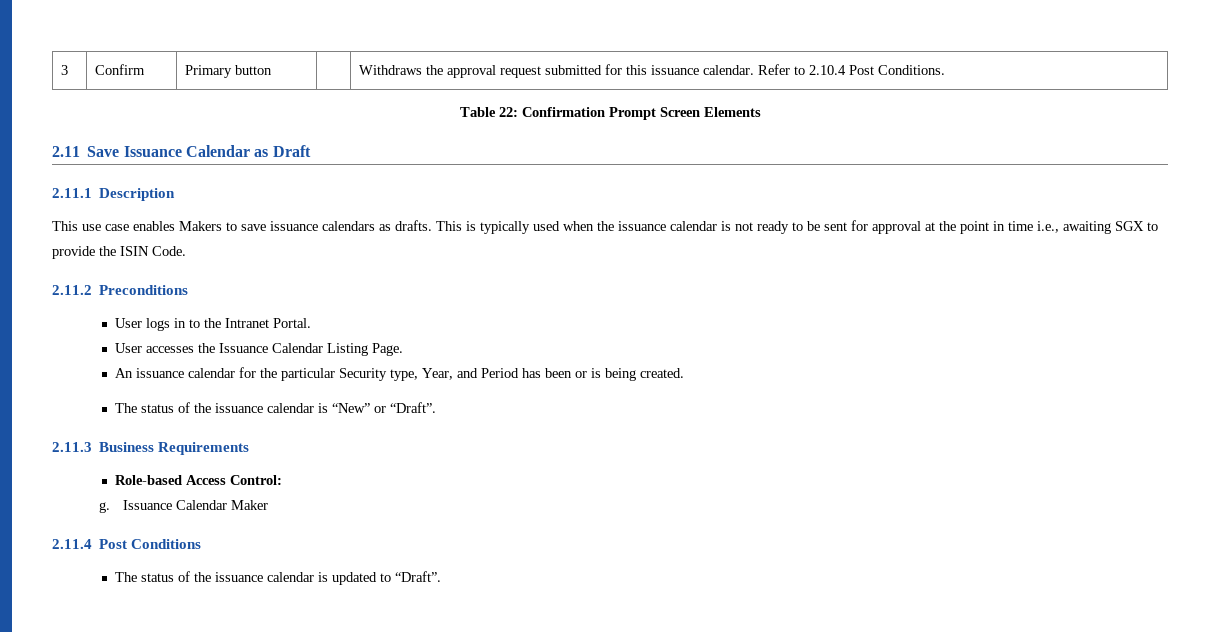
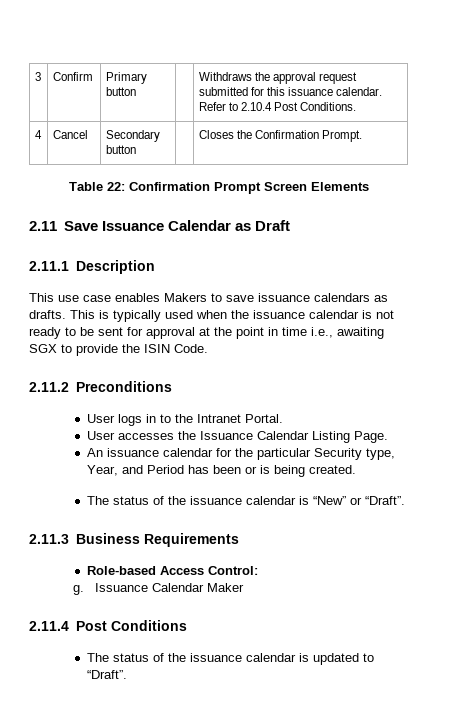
+ 4 | Cancel | Secondary button | | Closes the Confirmation Prompt.

